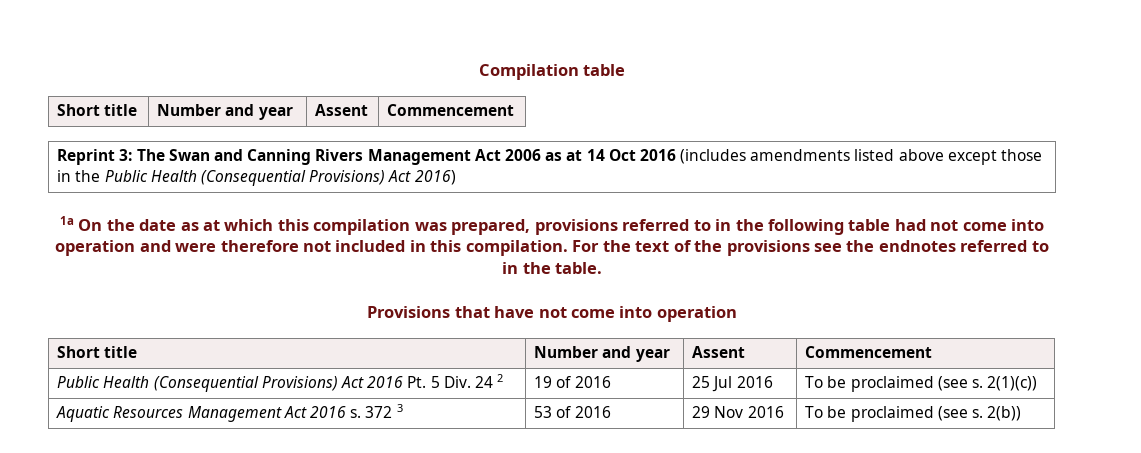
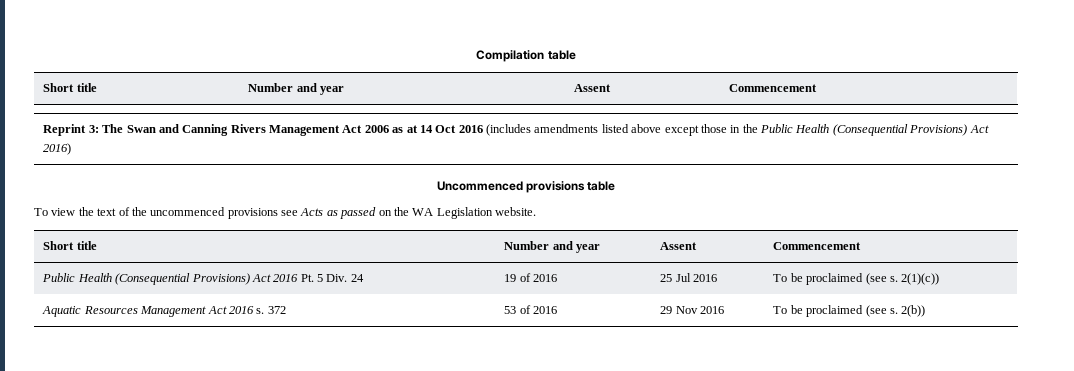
- 1a On the date as at which this compilation was prepared, provisions referred to in the following table had not come into operation and were therefore not included in this compilation. For the text of the provisions see the endnotes referred to in the table.
- Provisions that have not come into operation
+ Uncommenced provisions table
+ To view the text of the uncommenced provisions see Acts as passed on the WA Legislation website.
- Public Health (Consequential Provisions) Act 2016 Pt. 5 Div. 24 2 | 19 of 2016 | 25 Jul 2016 | To be proclaimed (see s. 2(1)(c))
+ Public Health (Consequential Provisions) Act 2016 Pt. 5 Div. 24 | 19 of 2016 | 25 Jul 2016 | To be proclaimed (see s. 2(1)(c))
- Aquatic Resources Management Act 2016 s. 372 3 | 53 of 2016 | 29 Nov 2016 | To be proclaimed (see s. 2(b))
+ Aquatic Resources Management Act 2016 s. 372 | 53 of 2016 | 29 Nov 2016 | To be proclaimed (see s. 2(b))

